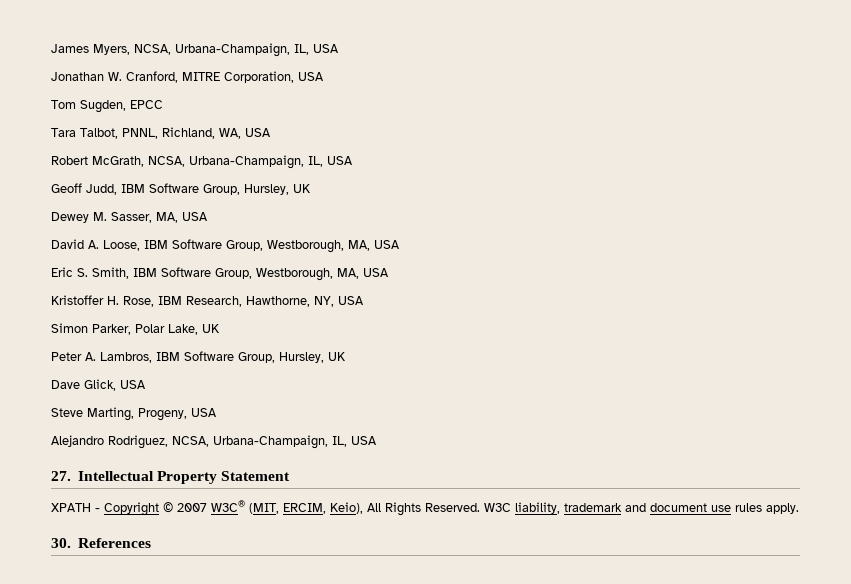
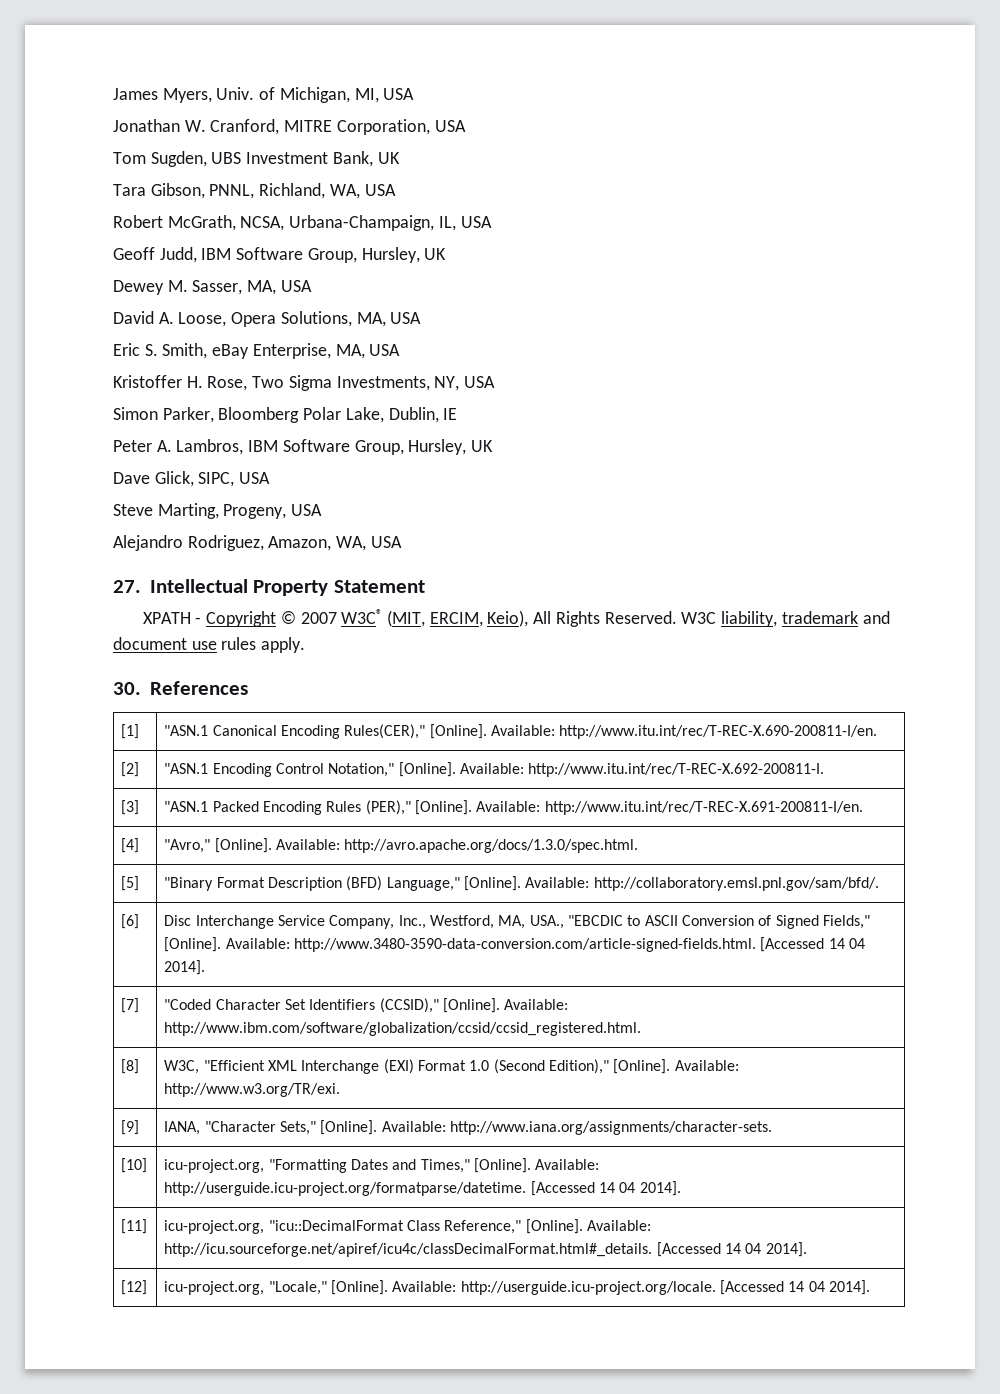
- James Myers, NCSA, Urbana-Champaign, IL, USA
+ James Myers, Univ. of Michigan, MI, USA
- Tom Sugden, EPCC
+ Tom Sugden, UBS Investment Bank, UK
- Tara Talbot, PNNL, Richland, WA, USA
+ Tara Gibson, PNNL, Richland, WA, USA
- David A. Loose, IBM Software Group, Westborough, MA, USA
+ David A. Loose, Opera Solutions, MA, USA
- Eric S. Smith, IBM Software Group, Westborough, MA, USA
+ Eric S. Smith, eBay Enterprise, MA, USA
- Kristoffer H. Rose, IBM Research, Hawthorne, NY, USA
+ Kristoffer H. Rose, Two Sigma Investments, NY, USA
- Simon Parker, Polar Lake, UK
+ Simon Parker, Bloomberg Polar Lake, Dublin, IE
- Dave Glick, USA
+ Dave Glick, SIPC, USA
- Alejandro Rodriguez, NCSA, Urbana-Champaign, IL, USA
+ Alejandro Rodriguez, Amazon, WA, USA
+ [1] | "ASN.1 Canonical Encoding Rules(CER)," [Online]. Available: http://www.itu.int/rec/T-REC-X.690-200811-I/en.
+ [2] | "ASN.1 Encoding Control Notation," [Online]. Available: http://www.itu.int/rec/T-REC-X.692-200811-I.
+ [3] | "ASN.1 Packed Encoding Rules (PER)," [Online]. Available: http://www.itu.int/rec/T-REC-X.691-200811-I/en.
+ [4] | "Avro," [Online]. Available: http://avro.apache.org/docs/1.3.0/spec.html.
+ [5] | "Binary Format Description (BFD) Language," [Online]. Available: http://collaboratory.emsl.pnl.gov/sam/bfd/.
+ [6] | Disc Interchange Service Company, Inc., Westford, MA, USA., "EBCDIC to ASCII Conversion of Signed Fields," [Online]. Available: http://www.3480-3590-data-conversion.com/article-signed-fields.html. [Accessed 14 04 2014].
+ [7] | "Coded Character Set Identifiers (CCSID)," [Online]. Available: http://www.ibm.com/software/globalization/ccsid/ccsid_registered.html.
+ [8] | W3C, "Efficient XML Interchange (EXI) Format 1.0 (Second Edition)," [Online]. Available: http://www.w3.org/TR/exi.
+ [9] | IANA, "Character Sets," [Online]. Available: http://www.iana.org/assignments/character-sets.
+ [10] | icu-project.org, "Formatting Dates and Times," [Online]. Available: http://userguide.icu-project.org/formatparse/datetime. [Accessed 14 04 2014].
+ [11] | icu-project.org, "icu::DecimalFormat Class Reference," [Online]. Available: http://icu.sourceforge.net/apiref/icu4c/classDecimalFormat.html#_details. [Accessed 14 04 2014].
+ [12] | icu-project.org, "Locale," [Online]. Available: http://userguide.icu-project.org/locale. [Accessed 14 04 2014].

